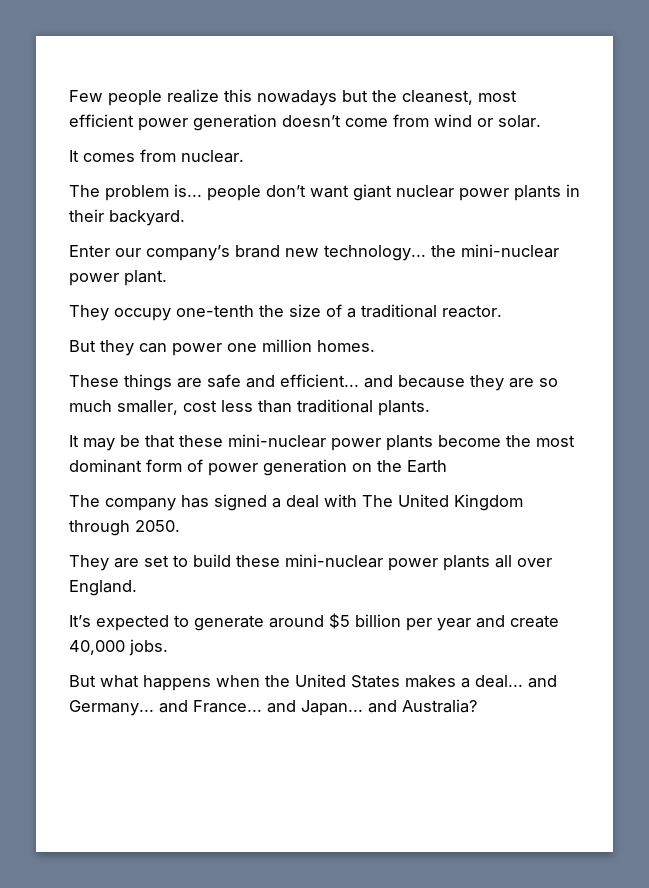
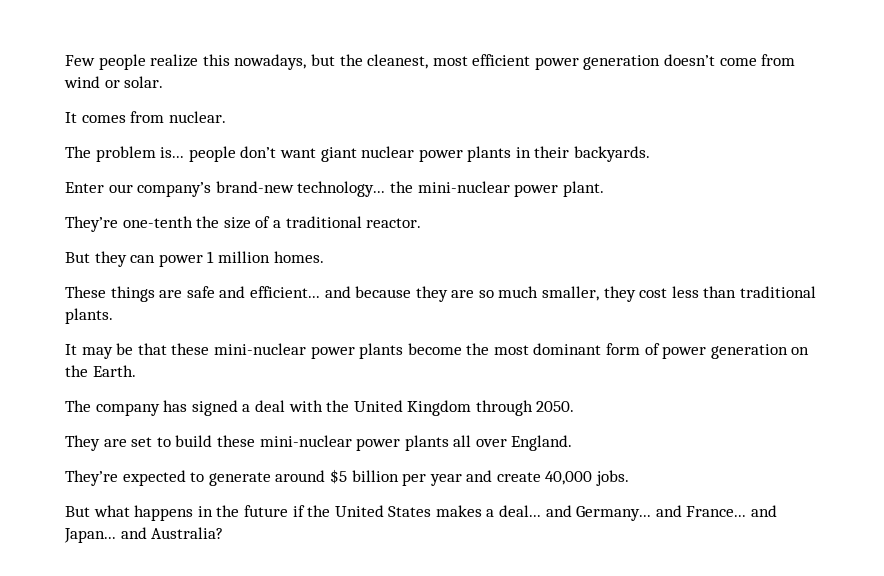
- Few people realize this nowadays but the cleanest, most efficient power generation doesn’t come from wind or solar.
+ Few people realize this nowadays, but the cleanest, most efficient power generation doesn’t come from wind or solar.
- The problem is... people don’t want giant nuclear power plants in their backyard.
+ The problem is... people don’t want giant nuclear power plants in their backyards.
- Enter our company’s brand new technology... the mini-nuclear power plant.
+ Enter our company’s brand-new technology... the mini-nuclear power plant.
- They occupy one-tenth the size of a traditional reactor.
+ They’re one-tenth the size of a traditional reactor.
- But they can power one million homes.
+ But they can power 1 million homes.
- These things are safe and efficient... and because they are so much smaller, cost less than traditional plants.
+ These things are safe and efficient... and because they are so much smaller, they cost less than traditional plants.
- It may be that these mini-nuclear power plants become the most dominant form of power generation on the Earth
+ It may be that these mini-nuclear power plants become the most dominant form of power generation on the Earth.
- The company has signed a deal with The United Kingdom through 2050.
+ The company has signed a deal with the United Kingdom through 2050.
- It’s expected to generate around $5 billion per year and create 40,000 jobs.
+ They’re expected to generate around $5 billion per year and create 40,000 jobs.
- But what happens when the United States makes a deal... and Germany... and France... and Japan... and Australia?
+ But what happens in the future if the United States makes a deal... and Germany... and France... and Japan... and Australia?

